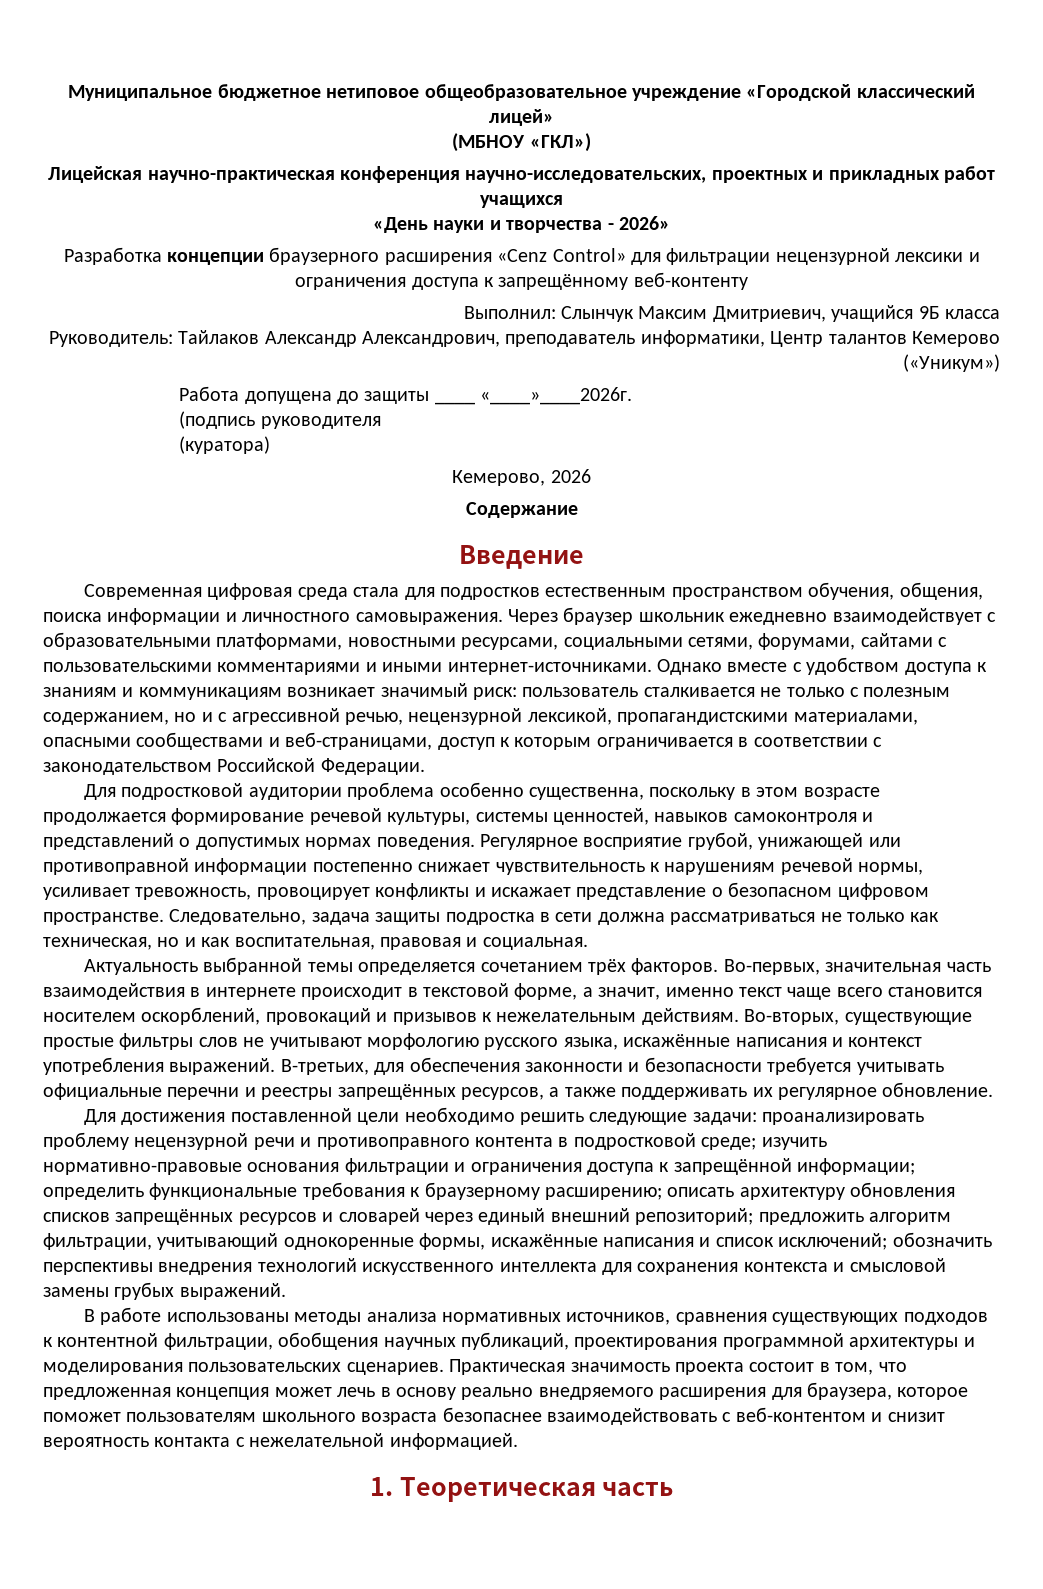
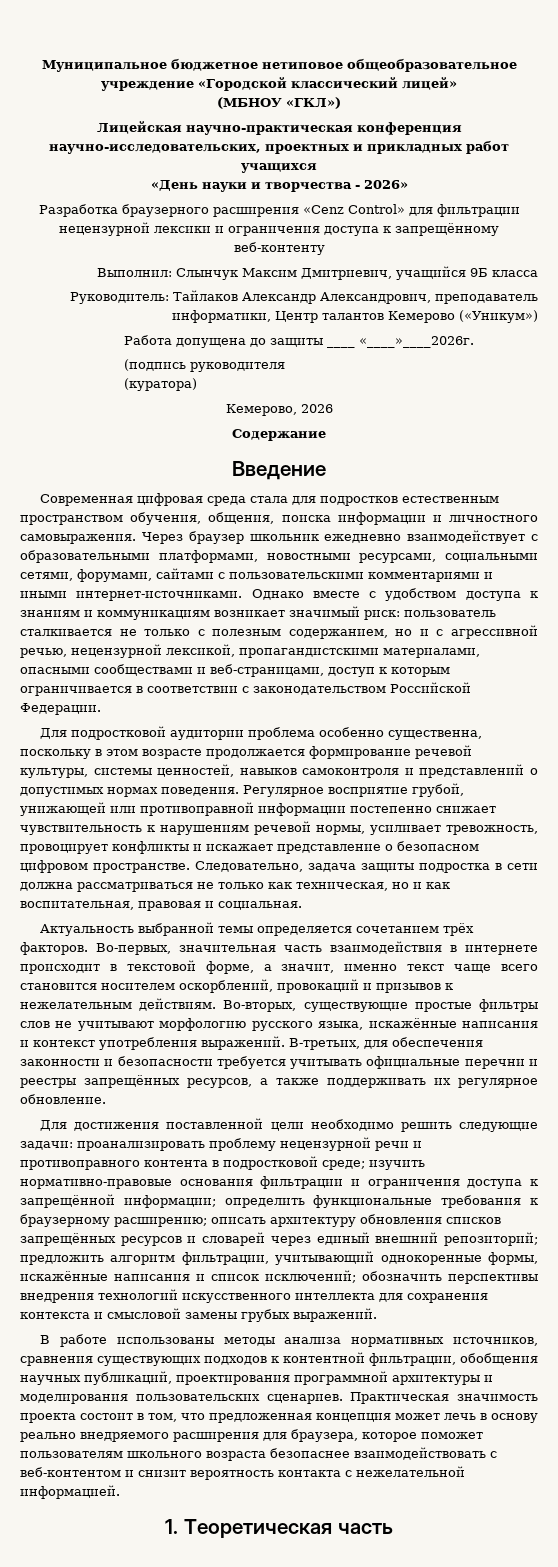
- Разработка концепции браузерного расширения «Cenz Control» для фильтрации нецензурной лексики и ограничения доступа к запрещённому веб-контенту
+ Разработка браузерного расширения «Cenz Control» для фильтрации нецензурной лексики и ограничения доступа к запрещённому веб-контенту

